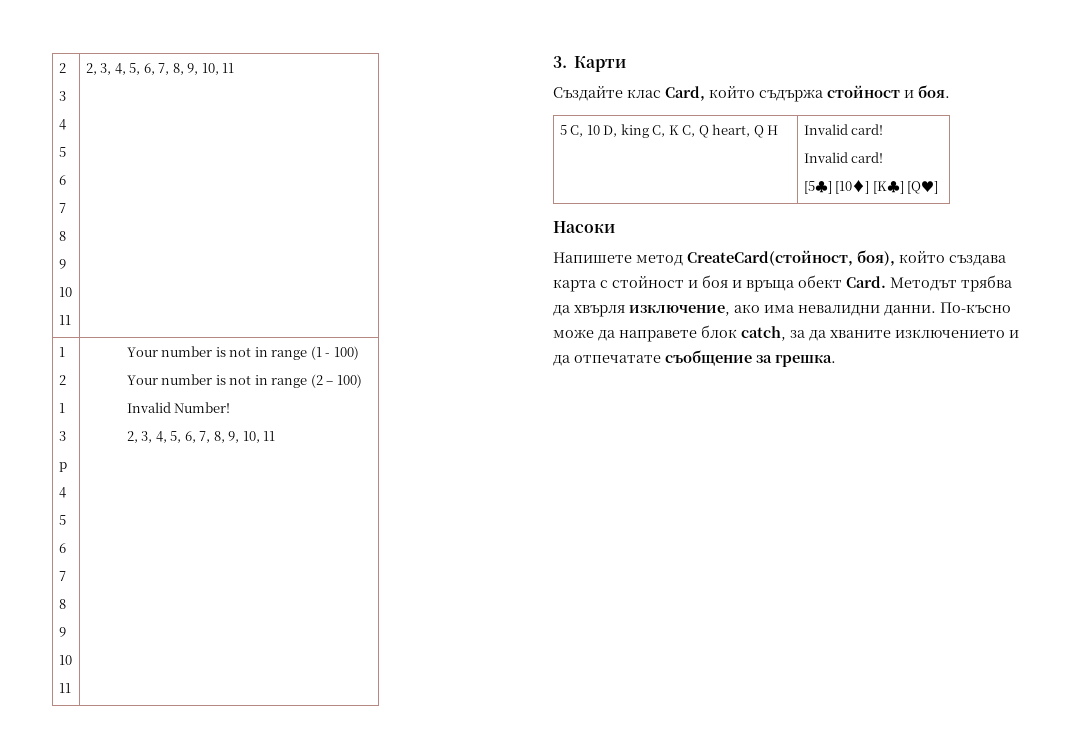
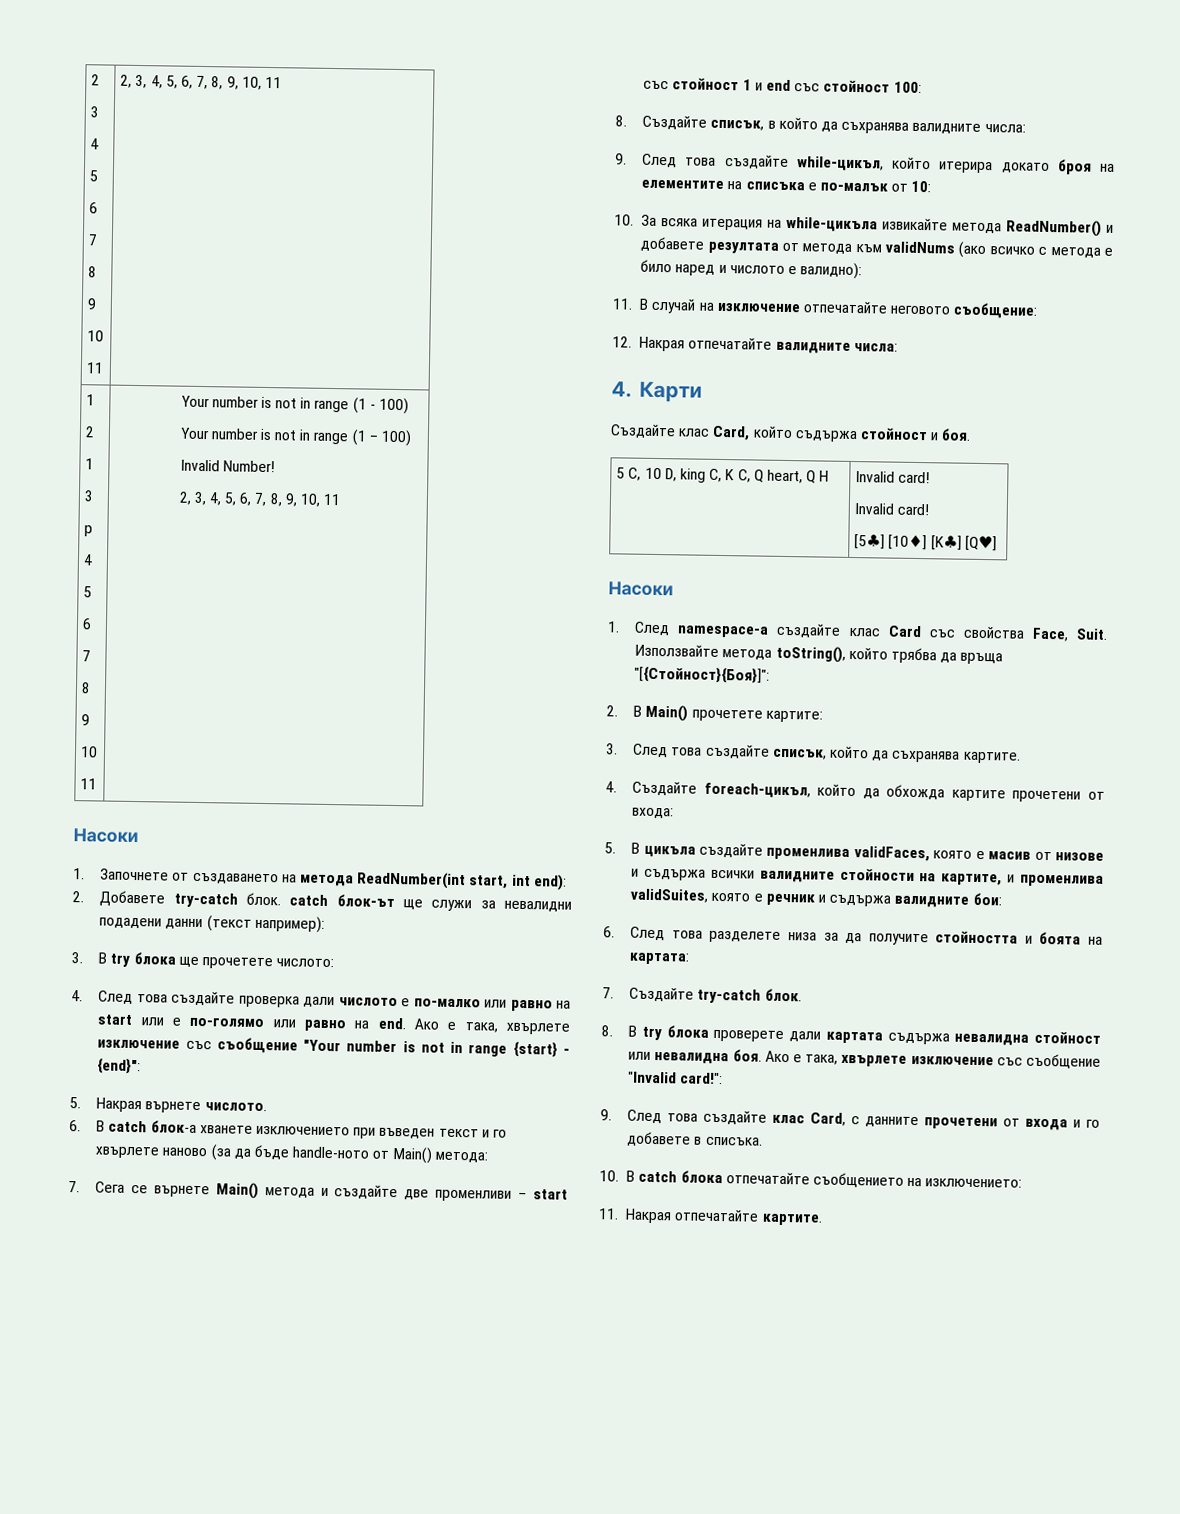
  11 | Your number is not in range (1 - 100)
- Your number is not in range (2 – 100)
+ Your number is not in range (1 – 100)
  Invalid Number!
  2, 3, 4, 5, 6, 7, 8, 9, 10, 11
- 3. Карти
+ Насоки
+ 1. Започнете от създаването на метода ReadNumber(int start, int end):
+ 2. Добавете try-catch блок. catch блок-ът ще служи за невалидни подадени данни (текст например):
+ 3. В try блока ще прочетете числото:
+ 4. След това създайте проверка дали числото е по-малко или равно на start или е по-голямо или равно на end. Ако е така, хвърлете изключение със съобщение "Your number is not in range {start} - {end}":
+ 5. Накрая върнете числото.
+ 6. В catch блок-а хванете изключението при въведен текст и го хвърлете наново (за да бъде handle-ното от Main() метода:
+ 7. Сега се върнете Main() метода и създайте две променливи – start със стойност 1 и end със стойност 100:
+ 8. Създайте списък, в който да съхранява валидните числа:
+ 9. След това създайте while-цикъл, който итерира докато броя на елементите на списъка е по-малък от 10:
+ 10. За всяка итерация на while-цикъла извикайте метода ReadNumber() и добавете резултата от метода към validNums (ако всичко с метода е било наред и числото е валидно):
+ 11. В случай на изключение отпечатайте неговото съобщение:
+ 12. Накрая отпечатайте валидните числа:
+ 4. Карти
- Напишете метод CreateCard(стойност, боя), който създава карта с стойност и боя и връща обект Card. Методът трябва да хвърля изключение, ако има невалидни данни. По-късно може да направете блок catch, за да хваните изключението и да отпечатате съобщение за грешка.
+ 1. След namespace-a създайте клас Card със свойства Face, Suit. Използвайте метода toString(), който трябва да връща "[{Стойност}{Боя}]":
+ 2. В Main() прочетете картите:
+ 3. След това създайте списък, който да съхранява картите.
+ 4. Създайте foreach-цикъл, който да обхожда картите прочетени от входа:
+ 5. В цикъла създайте променлива validFaces, която е масив от низове и съдържа всички валидните стойности на картите, и променлива validSuites, която е речник и съдържа валидните бои:
+ 6. След това разделете низа за да получите стойността и боята на картата:
+ 7. Създайте try-catch блок.
+ 8. В try блока проверете дали картата съдържа невалидна стойност или невалидна боя. Ако е така, хвърлете изключение със съобщение "Invalid card!":
+ 9. След това създайте клас Card, с данните прочетени от входа и го добавете в списъка.
+ 10. В catch блока отпечатайте съобщението на изключението:
+ 11. Накрая отпечатайте картите.

